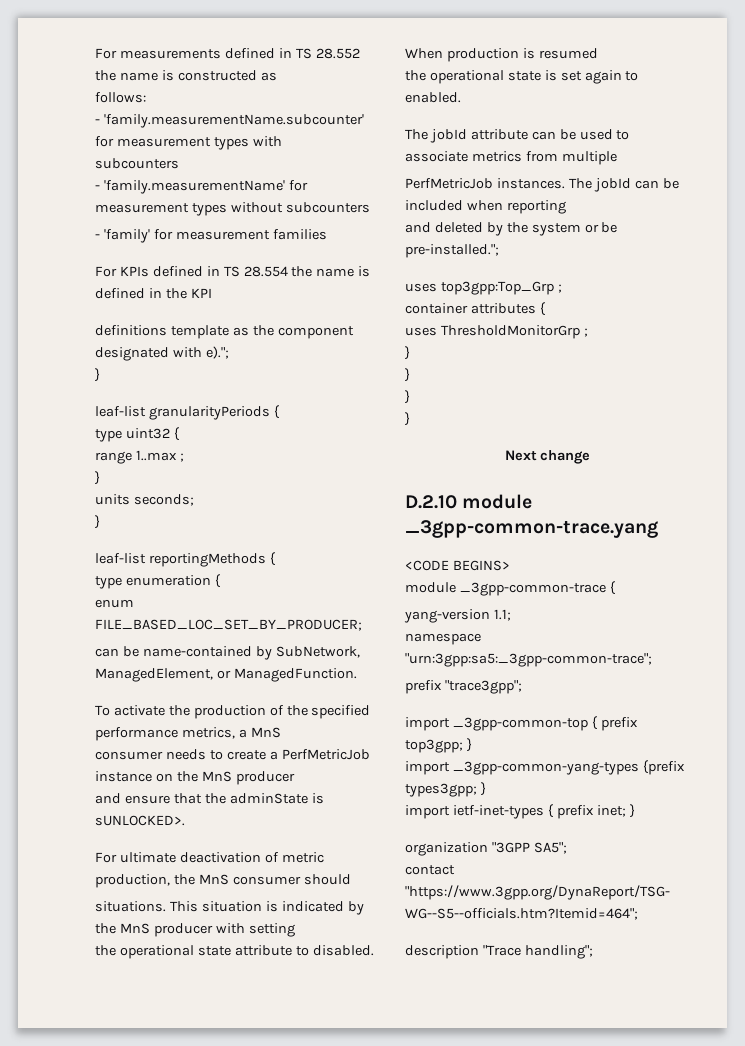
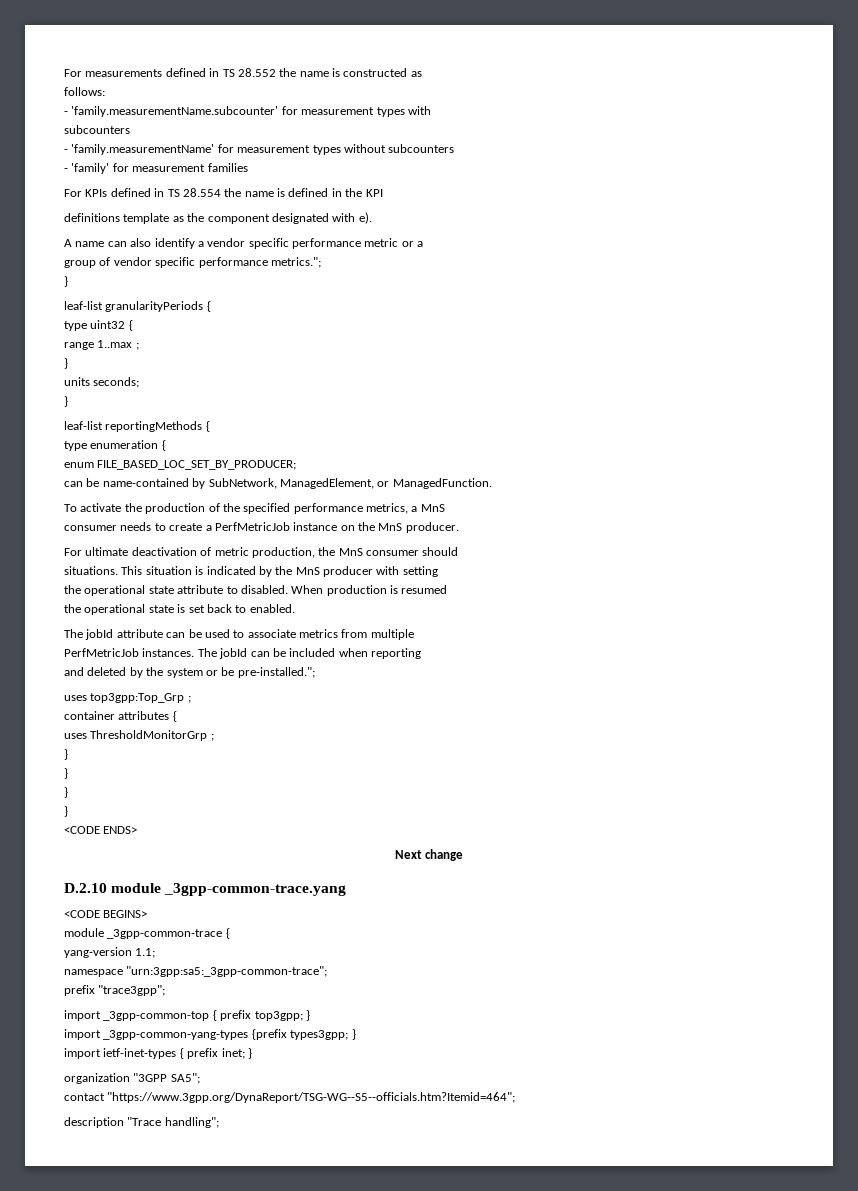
- definitions template as the component designated with e).";
+ definitions template as the component designated with e).
+ A name can also identify a vendor specific performance metric or a
+ group of vendor specific performance metrics.";
- consumer needs to create a PerfMetricJob instance on the MnS producer
- and ensure that the adminState is sUNLOCKED>.
+ consumer needs to create a PerfMetricJob instance on the MnS producer.
- the operational state is set again to enabled.
+ the operational state is set back to enabled.
+ <CODE ENDS>

